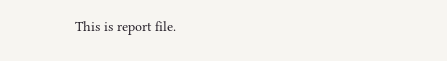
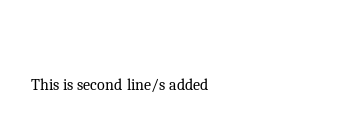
- This is report file.
+ This is second line/s added

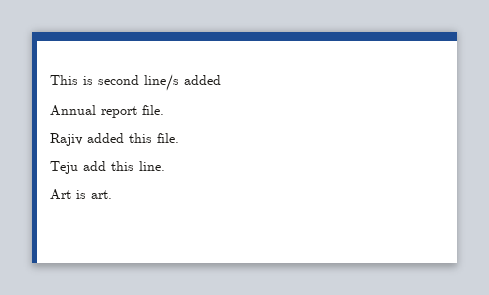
+ Annual report file.
+ Rajiv added this file.
+ Teju add this line.
+ Art is art.

